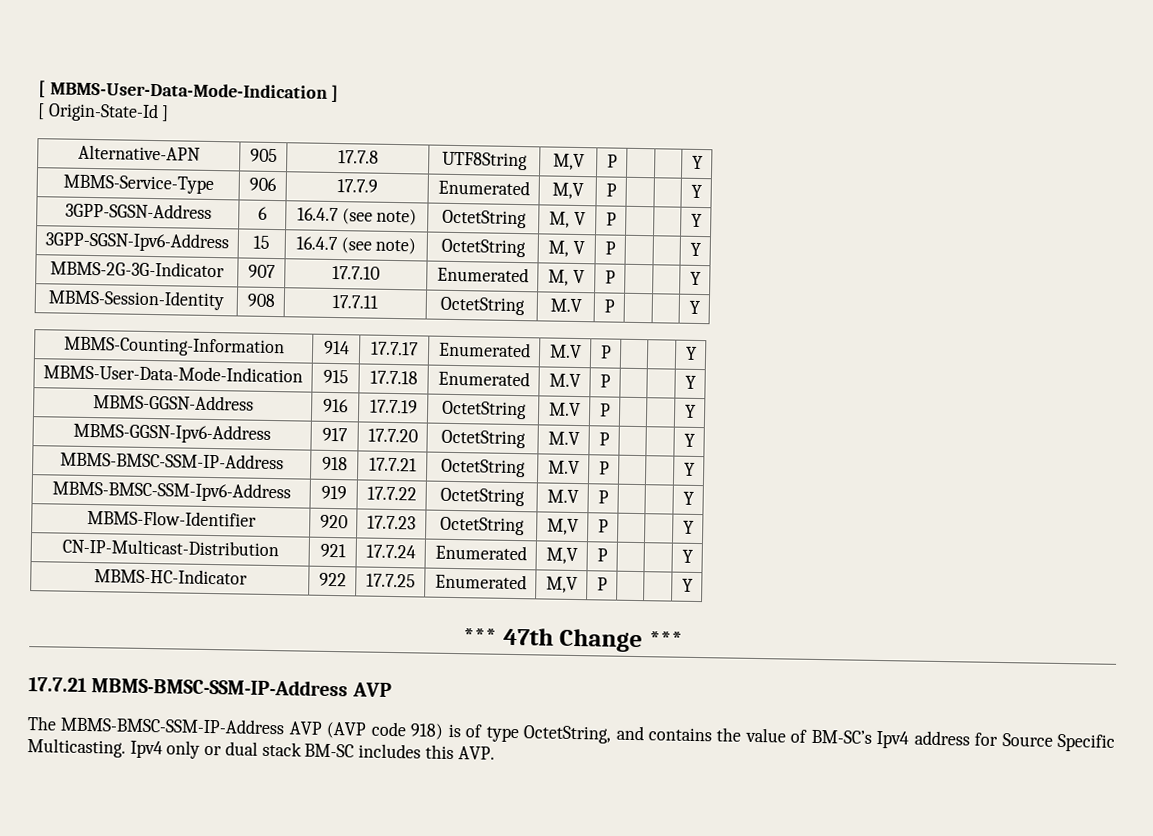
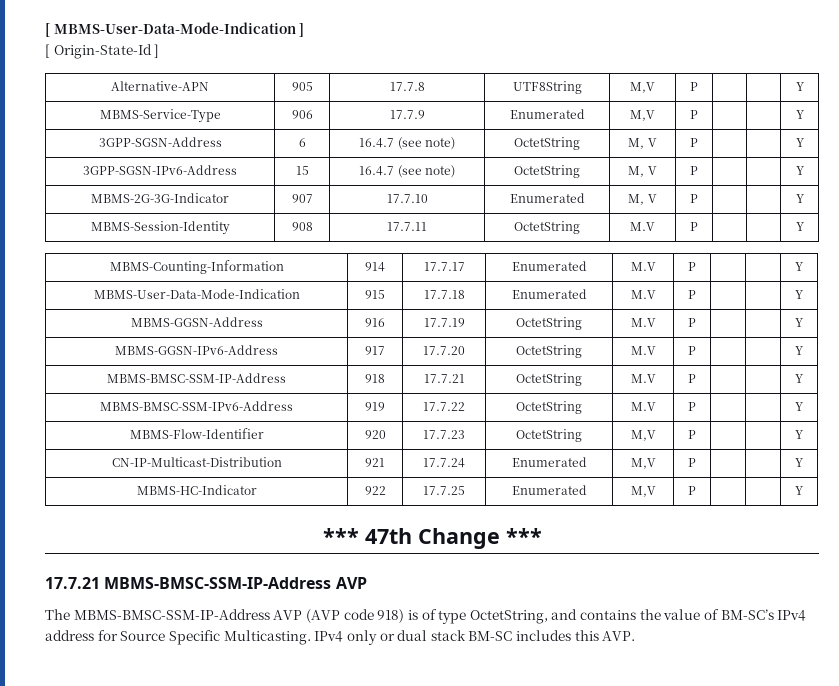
- 3GPP-SGSN-Ipv6-Address | 15 | 16.4.7 (see note) | OctetString | M, V | P | | | Y
+ 3GPP-SGSN-IPv6-Address | 15 | 16.4.7 (see note) | OctetString | M, V | P | | | Y
- MBMS-GGSN-Ipv6-Address | 917 | 17.7.20 | OctetString | M.V | P | | | Y
+ MBMS-GGSN-IPv6-Address | 917 | 17.7.20 | OctetString | M.V | P | | | Y
- MBMS-BMSC-SSM-Ipv6-Address | 919 | 17.7.22 | OctetString | M.V | P | | | Y
+ MBMS-BMSC-SSM-IPv6-Address | 919 | 17.7.22 | OctetString | M.V | P | | | Y
- The MBMS-BMSC-SSM-IP-Address AVP (AVP code 918) is of type OctetString, and contains the value of BM-SC’s Ipv4 address for Source Specific Multicasting.
+ The MBMS-BMSC-SSM-IP-Address AVP (AVP code 918) is of type OctetString, and contains the value of BM-SC’s IPv4 address for Source Specific Multicasting.
- Ipv4 only or dual stack BM-SC includes this AVP.
+ IPv4 only or dual stack BM-SC includes this AVP.

